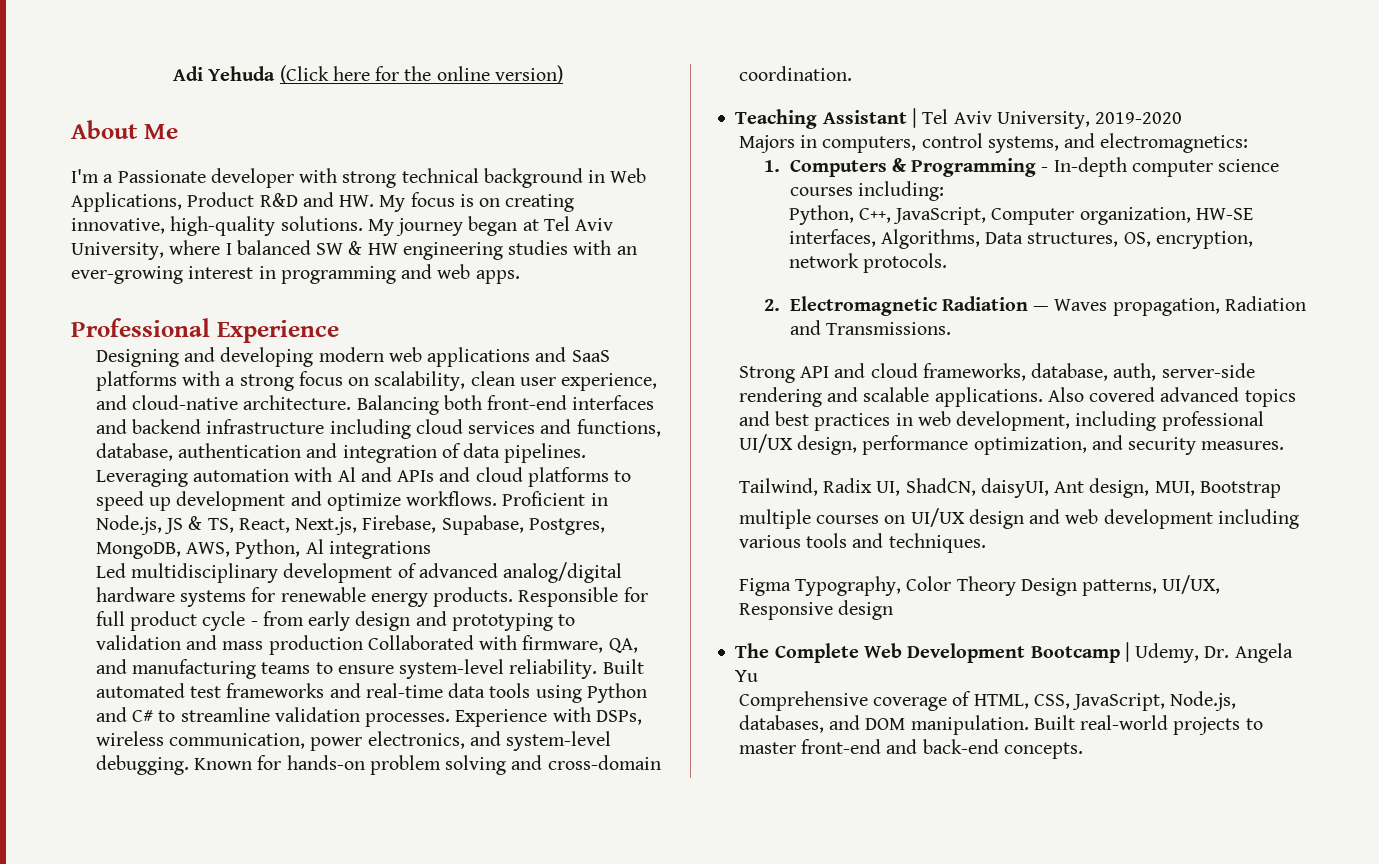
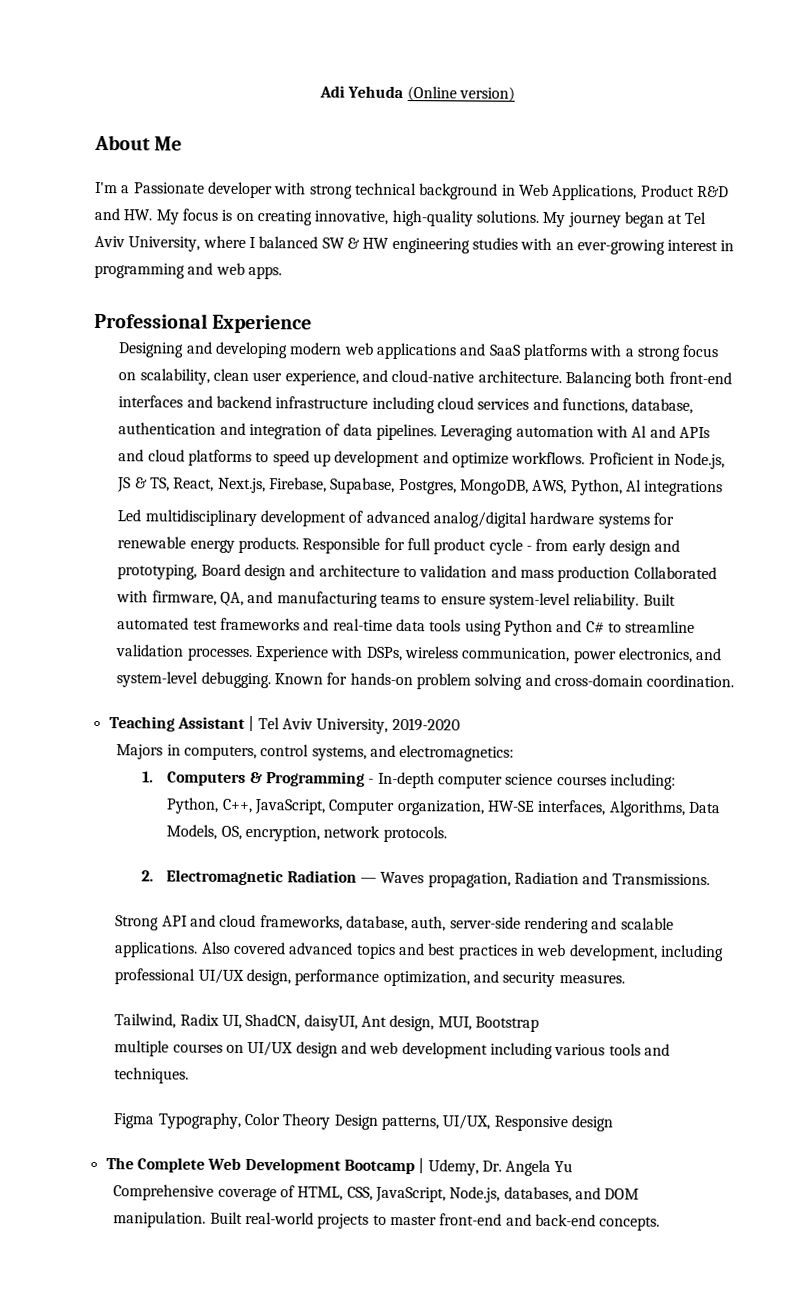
- Adi Yehuda (Click here for the online version)
+ Adi Yehuda (Online version)
- Responsible for full product cycle - from early design and prototyping to validation and mass production Collaborated with firmware, QA, and manufacturing teams to ensure system-level reliability.
+ Responsible for full product cycle - from early design and prototyping, Board design and architecture to validation and mass production Collaborated with firmware, QA, and manufacturing teams to ensure system-level reliability.
- Python, C++, JavaScript, Computer organization, HW-SE interfaces, Algorithms, Data structures, OS, encryption, network protocols.
+ Python, C++, JavaScript, Computer organization, HW-SE interfaces, Algorithms, Data Models, OS, encryption, network protocols.

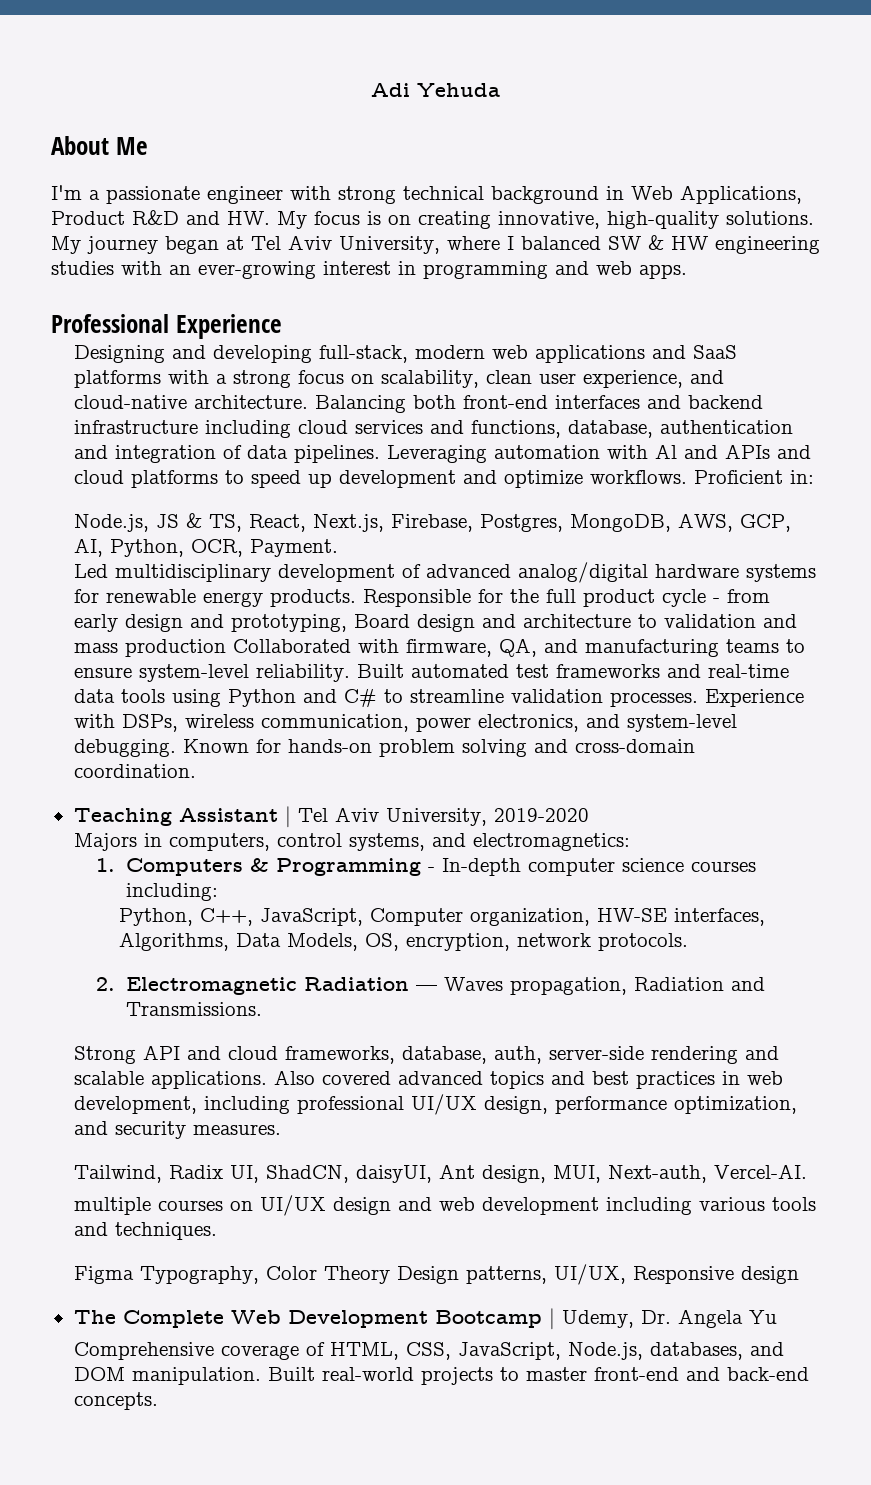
- Adi Yehuda (Online version)
+ Adi Yehuda
- I'm a Passionate developer with strong technical background in Web Applications, Product R&D and HW. My focus is on creating innovative, high-quality solutions.
+ I'm a passionate engineer with strong technical background in Web Applications, Product R&D and HW. My focus is on creating innovative, high-quality solutions.
- Designing and developing modern web applications and SaaS platforms with a strong focus on scalability, clean user experience, and cloud-native architecture.
+ Designing and developing full-stack, modern web applications and SaaS platforms with a strong focus on scalability, clean user experience, and cloud-native architecture.
- Proficient in Node.js, JS & TS, React, Next.js, Firebase, Supabase, Postgres, MongoDB, AWS, Python, Al integrations
+ Proficient in:
+ Node.js, JS & TS, React, Next.js, Firebase, Postgres, MongoDB, AWS, GCP, AI, Python, OCR, Payment.
- Responsible for full product cycle - from early design and prototyping, Board design and architecture to validation and mass production Collaborated with firmware, QA, and manufacturing teams to ensure system-level reliability.
+ Responsible for the full product cycle - from early design and prototyping, Board design and architecture to validation and mass production Collaborated with firmware, QA, and manufacturing teams to ensure system-level reliability.
- Tailwind, Radix UI, ShadCN, daisyUI, Ant design, MUI, Bootstrap
+ Tailwind, Radix UI, ShadCN, daisyUI, Ant design, MUI, Next-auth, Vercel-AI.

